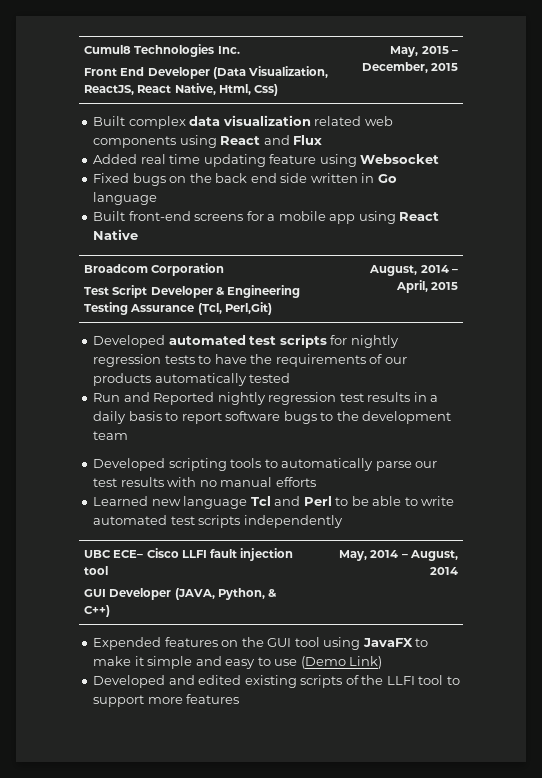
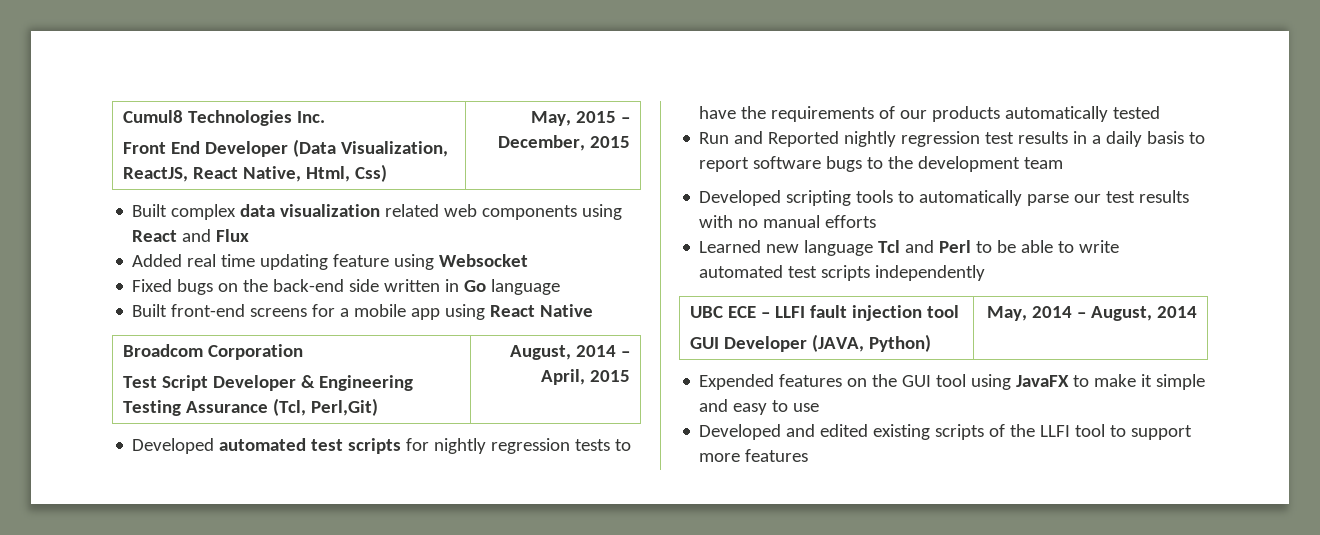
- Fixed bugs on the back end side written in Go language
+ Fixed bugs on the back-end side written in Go language
- UBC ECE– Cisco LLFI fault injection tool
- GUI Developer (JAVA, Python, & C++) | May, 2014 – August, 2014
+ UBC ECE – LLFI fault injection tool
+ GUI Developer (JAVA, Python) | May, 2014 – August, 2014
- Expended features on the GUI tool using JavaFX to make it simple and easy to use (Demo Link)
+ Expended features on the GUI tool using JavaFX to make it simple and easy to use

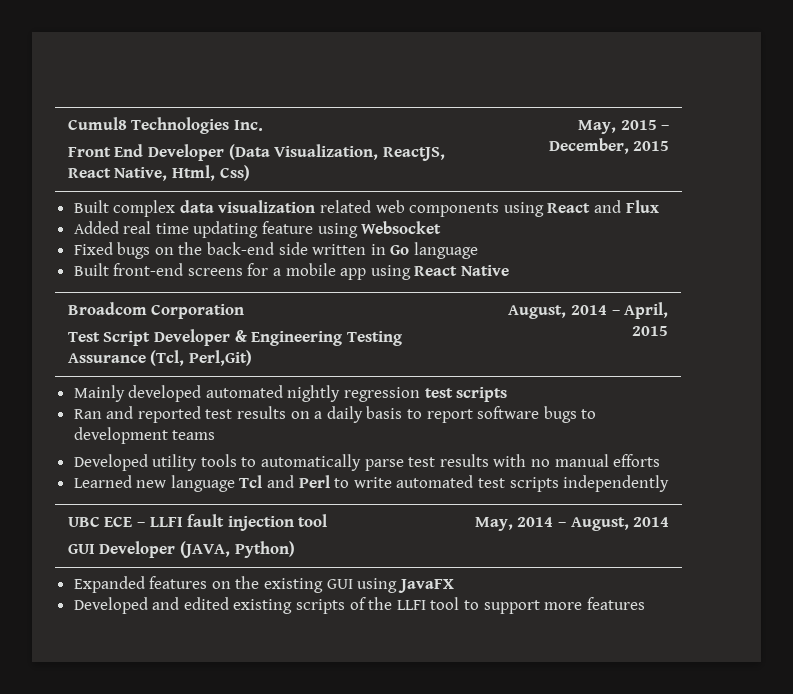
- Developed automated test scripts for nightly regression tests to have the requirements of our products automatically tested
- Run and Reported nightly regression test results in a daily basis to report software bugs to the development team
- Developed scripting tools to automatically parse our test results with no manual efforts
+ Mainly developed automated nightly regression test scripts
+ Ran and reported test results on a daily basis to report software bugs to development teams
+ Developed utility tools to automatically parse test results with no manual efforts
- Learned new language Tcl and Perl to be able to write automated test scripts independently
+ Learned new language Tcl and Perl to write automated test scripts independently
- Expended features on the GUI tool using JavaFX to make it simple and easy to use
+ Expanded features on the existing GUI using JavaFX

